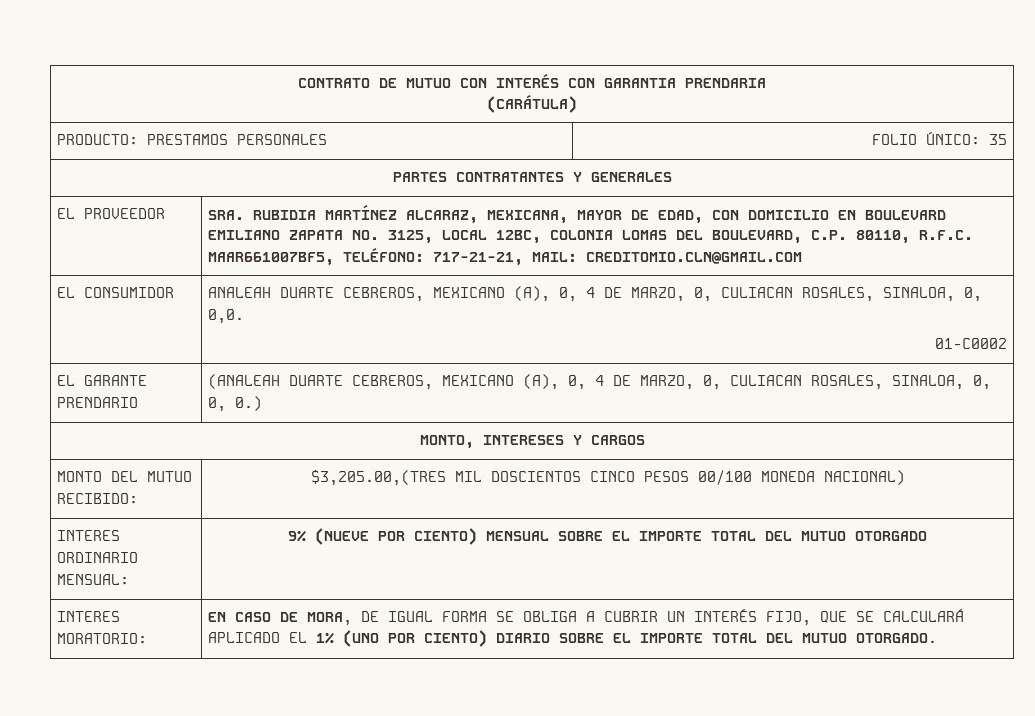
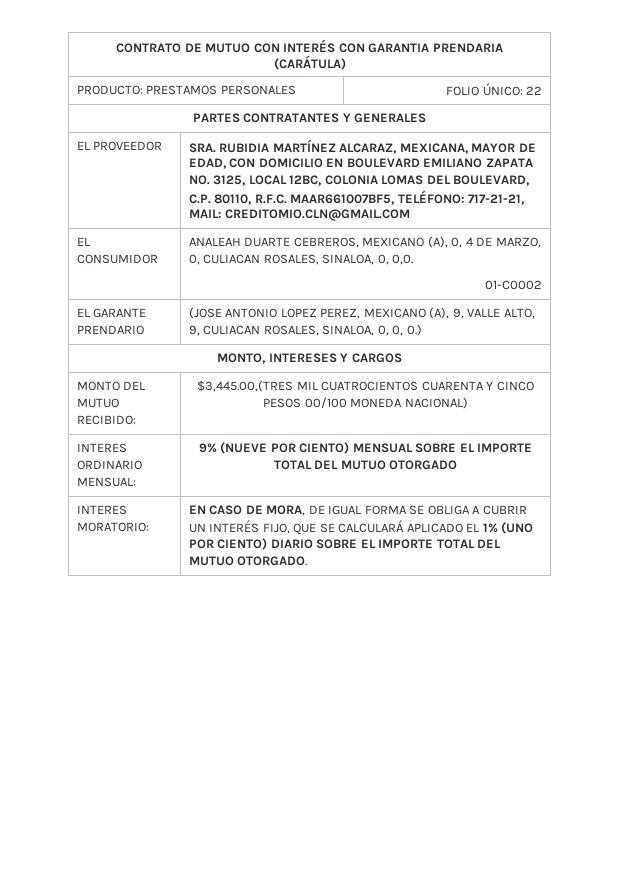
- PRODUCTO: PRESTAMOS PERSONALES | FOLIO ÚNICO: 35
+ PRODUCTO: PRESTAMOS PERSONALES | FOLIO ÚNICO: 22
- EL GARANTE PRENDARIO | (ANALEAH DUARTE CEBREROS, MEXICANO (A), 0, 4 DE MARZO, 0, CULIACAN ROSALES, SINALOA, 0, 0, 0.)
+ EL GARANTE PRENDARIO | (JOSE ANTONIO LOPEZ PEREZ, MEXICANO (A), 9, VALLE ALTO, 9, CULIACAN ROSALES, SINALOA, 0, 0, 0.)
- MONTO DEL MUTUO RECIBIDO: | $3,205.00,(TRES MIL DOSCIENTOS CINCO PESOS 00/100 MONEDA NACIONAL)
+ MONTO DEL MUTUO RECIBIDO: | $3,445.00,(TRES MIL CUATROCIENTOS CUARENTA Y CINCO PESOS 00/100 MONEDA NACIONAL)

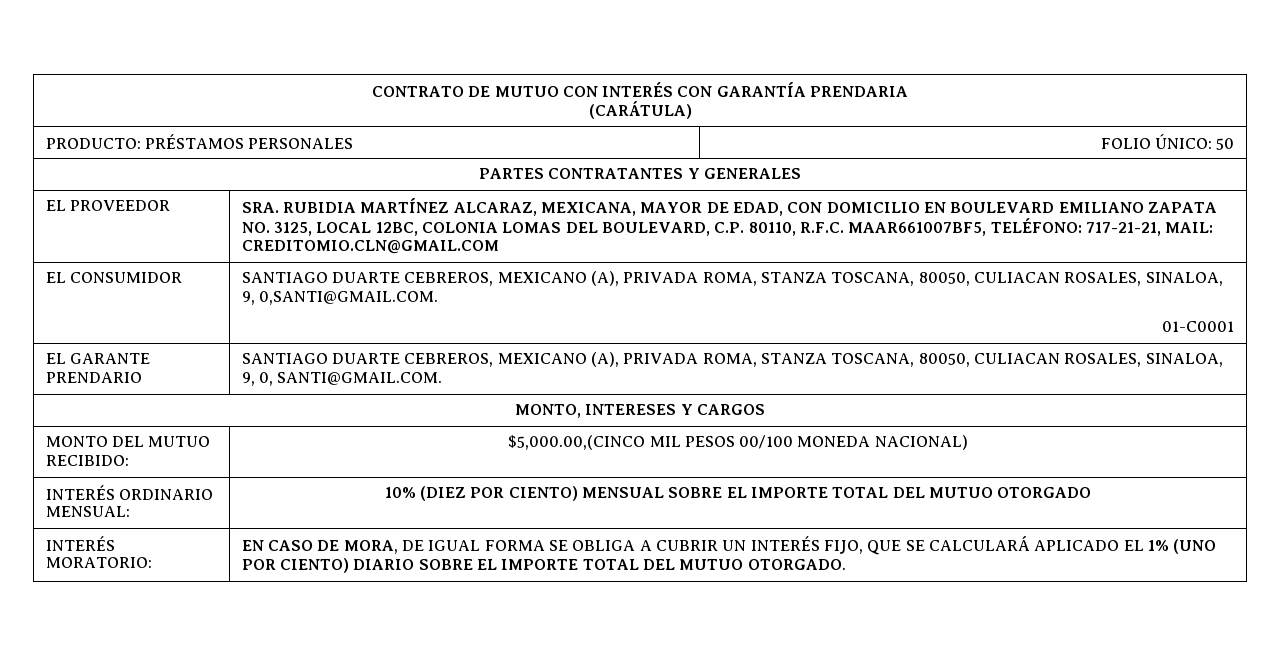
- CONTRATO DE MUTUO CON INTERÉS CON GARANTIA PRENDARIA
+ CONTRATO DE MUTUO CON INTERÉS CON GARANTÍA PRENDARIA
- PRODUCTO: PRESTAMOS PERSONALES | FOLIO ÚNICO: 22
+ PRODUCTO: PRÉSTAMOS PERSONALES | FOLIO ÚNICO: 50
- EL CONSUMIDOR | ANALEAH DUARTE CEBREROS, MEXICANO (A), 0, 4 DE MARZO, 0, CULIACAN ROSALES, SINALOA, 0, 0,0.
- 01-C0002
- EL GARANTE PRENDARIO | (JOSE ANTONIO LOPEZ PEREZ, MEXICANO (A), 9, VALLE ALTO, 9, CULIACAN ROSALES, SINALOA, 0, 0, 0.)
+ EL CONSUMIDOR | SANTIAGO DUARTE CEBREROS, MEXICANO (A), PRIVADA ROMA, STANZA TOSCANA, 80050, CULIACAN ROSALES, SINALOA, 9, 0,SANTI@GMAIL.COM.
+ 01-C0001
+ EL GARANTE PRENDARIO | SANTIAGO DUARTE CEBREROS, MEXICANO (A), PRIVADA ROMA, STANZA TOSCANA, 80050, CULIACAN ROSALES, SINALOA, 9, 0, SANTI@GMAIL.COM.
- MONTO DEL MUTUO RECIBIDO: | $3,445.00,(TRES MIL CUATROCIENTOS CUARENTA Y CINCO PESOS 00/100 MONEDA NACIONAL)
+ MONTO DEL MUTUO RECIBIDO: | $5,000.00,(CINCO MIL PESOS 00/100 MONEDA NACIONAL)
- INTERES ORDINARIO MENSUAL: | 9% (NUEVE POR CIENTO) MENSUAL SOBRE EL IMPORTE TOTAL DEL MUTUO OTORGADO
+ INTERÉS ORDINARIO MENSUAL: | 10% (DIEZ POR CIENTO) MENSUAL SOBRE EL IMPORTE TOTAL DEL MUTUO OTORGADO
- INTERES MORATORIO: | EN CASO DE MORA, DE IGUAL FORMA SE OBLIGA A CUBRIR UN INTERÉS FIJO, QUE SE CALCULARÁ APLICADO EL 1% (UNO POR CIENTO) DIARIO SOBRE EL IMPORTE TOTAL DEL MUTUO OTORGADO.
+ INTERÉS MORATORIO: | EN CASO DE MORA, DE IGUAL FORMA SE OBLIGA A CUBRIR UN INTERÉS FIJO, QUE SE CALCULARÁ APLICADO EL 1% (UNO POR CIENTO) DIARIO SOBRE EL IMPORTE TOTAL DEL MUTUO OTORGADO.

